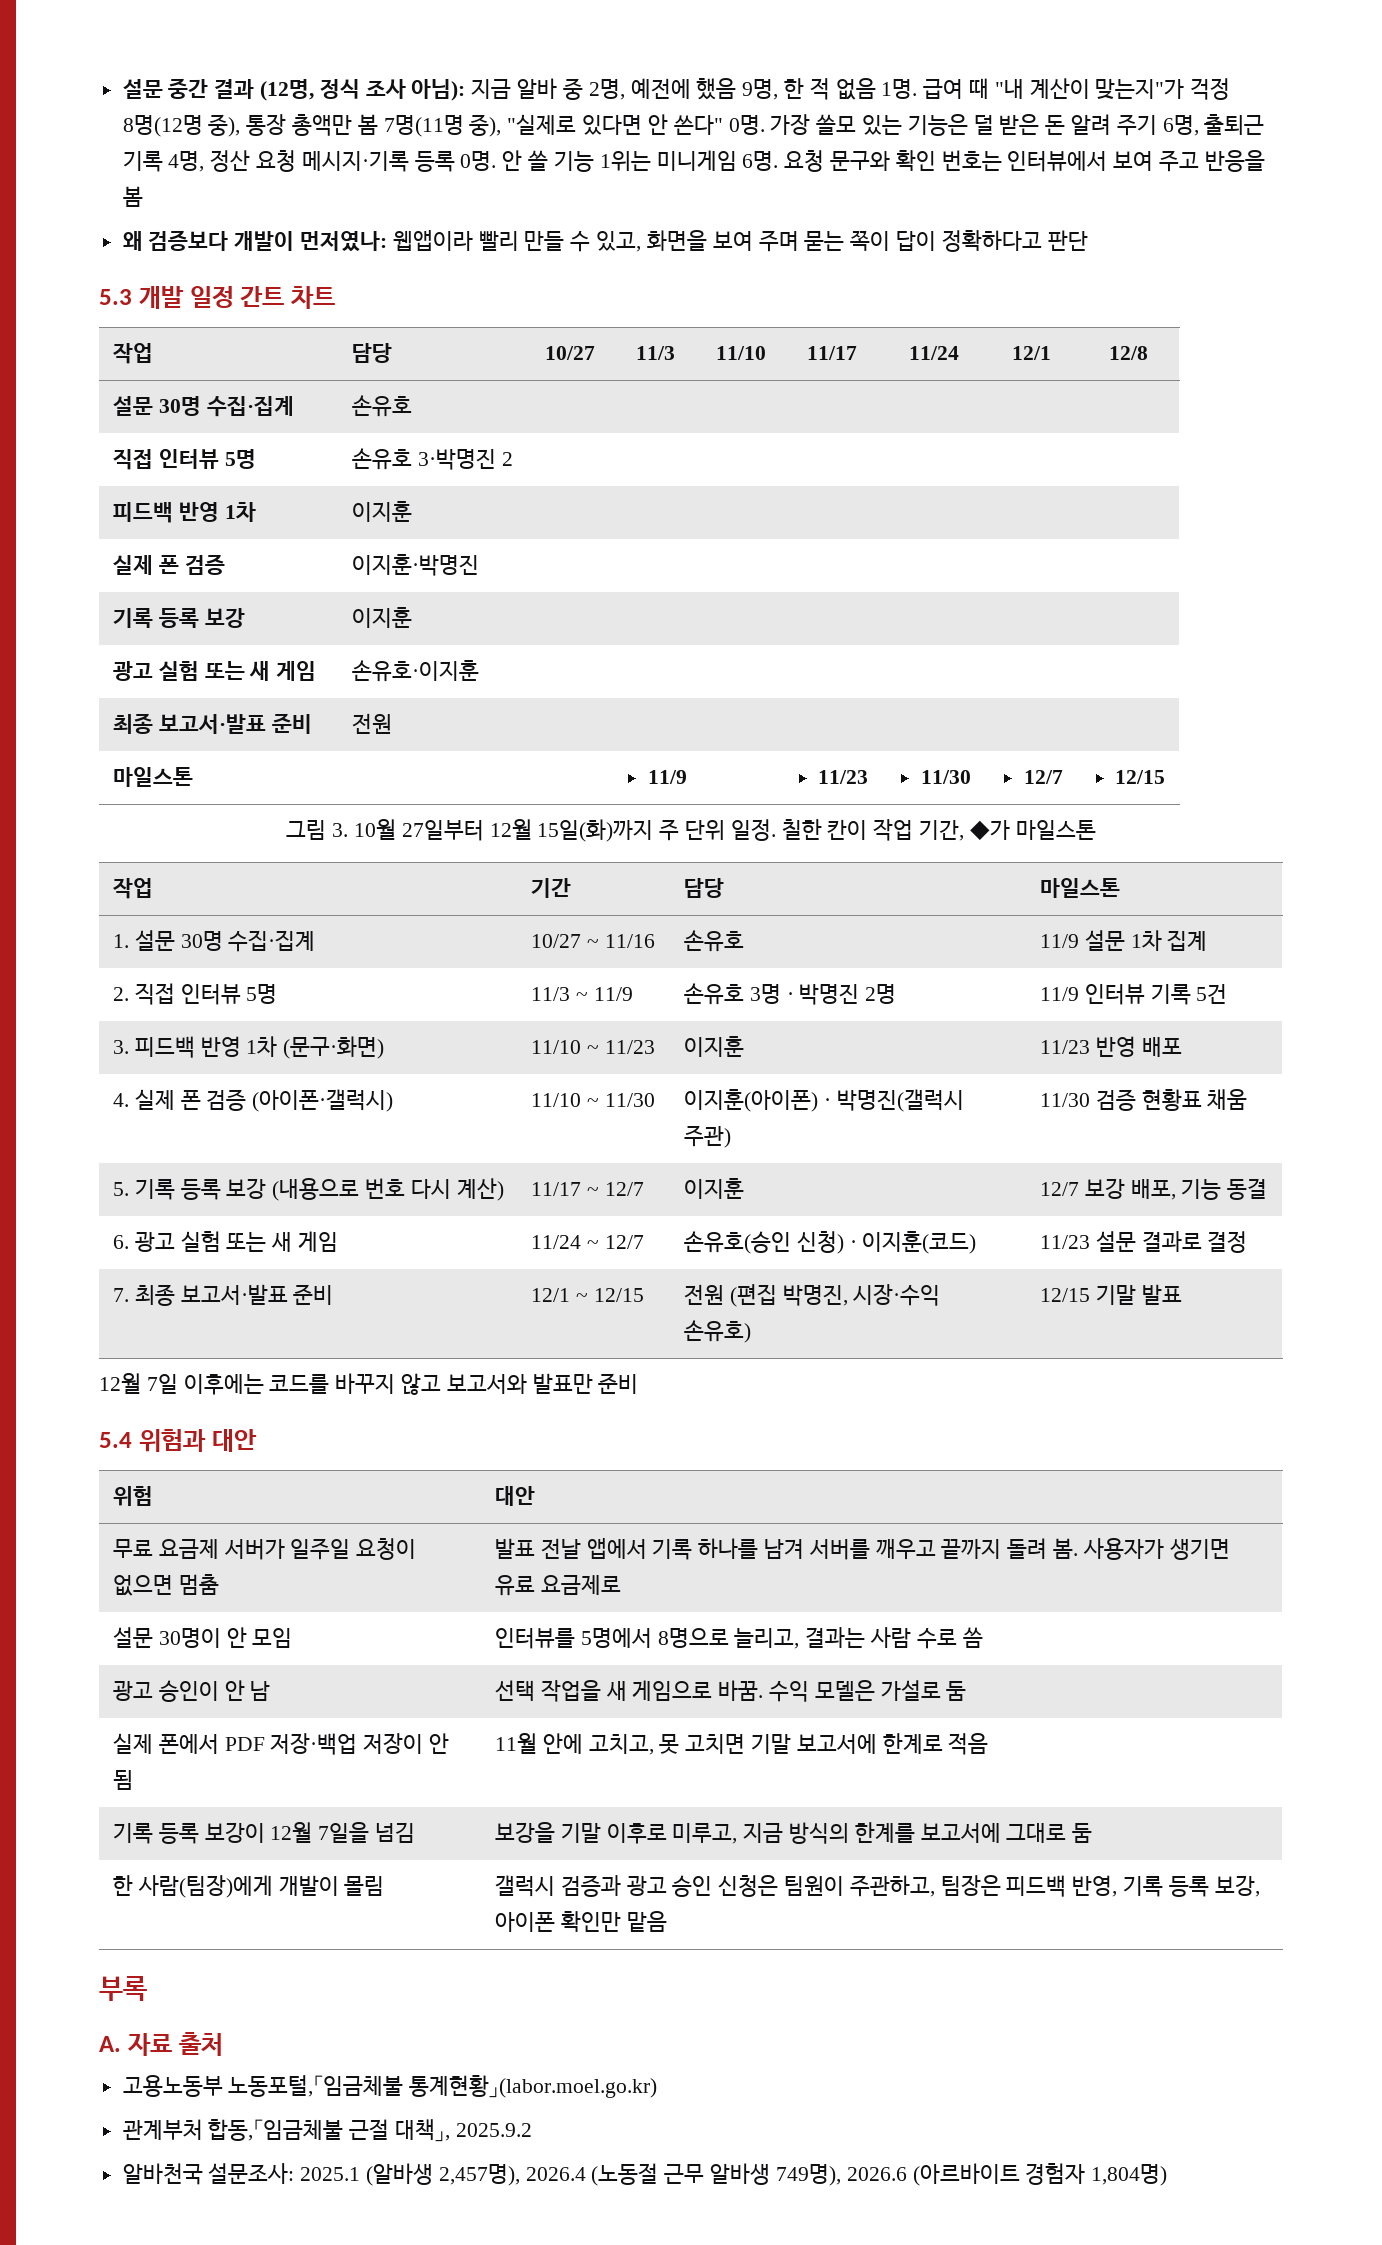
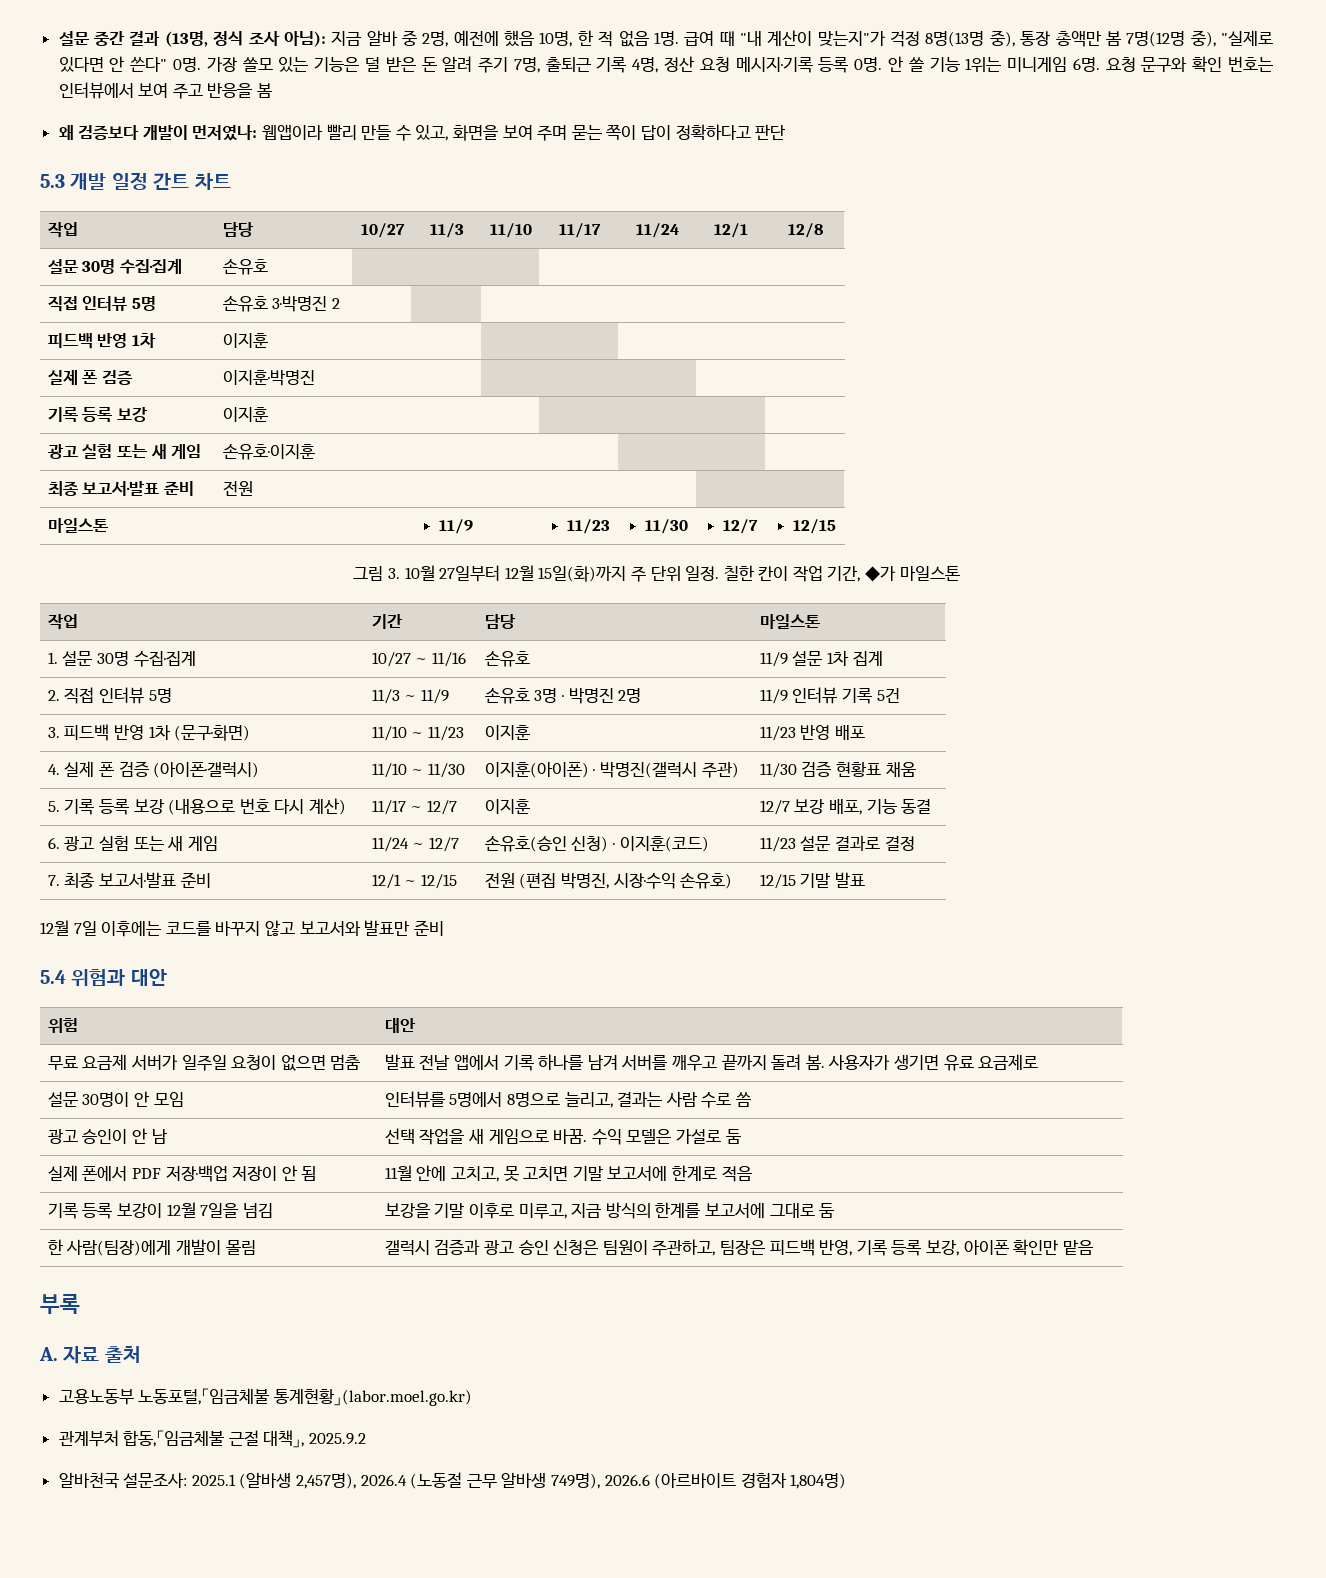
- 설문 중간 결과 (12명, 정식 조사 아님): 지금 알바 중 2명, 예전에 했음 9명, 한 적 없음 1명.
+ 설문 중간 결과 (13명, 정식 조사 아님): 지금 알바 중 2명, 예전에 했음 10명, 한 적 없음 1명.
- 급여 때 "내 계산이 맞는지"가 걱정 8명(12명 중), 통장 총액만 봄 7명(11명 중), "실제로 있다면 안 쓴다" 0명.
+ 급여 때 "내 계산이 맞는지"가 걱정 8명(13명 중), 통장 총액만 봄 7명(12명 중), "실제로 있다면 안 쓴다" 0명.
- 가장 쓸모 있는 기능은 덜 받은 돈 알려 주기 6명, 출퇴근 기록 4명, 정산 요청 메시지·기록 등록 0명.
+ 가장 쓸모 있는 기능은 덜 받은 돈 알려 주기 7명, 출퇴근 기록 4명, 정산 요청 메시지·기록 등록 0명.

